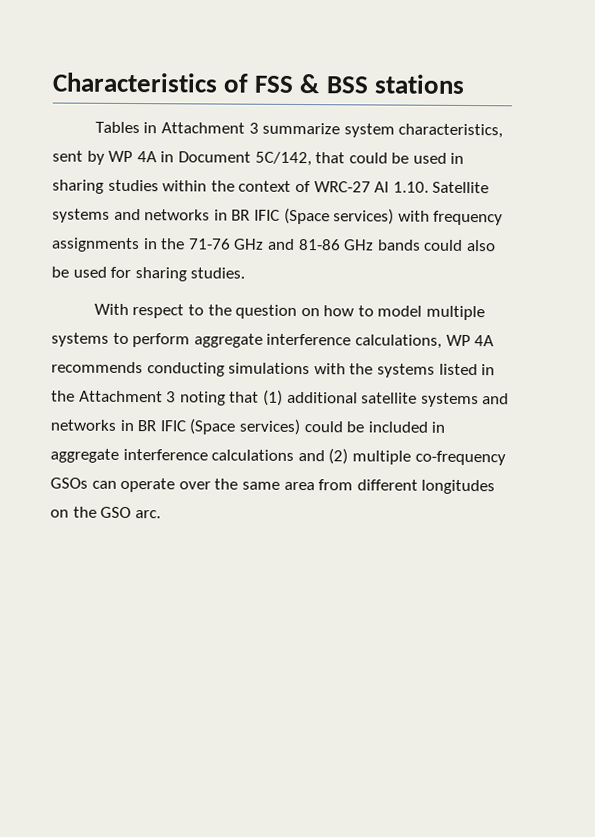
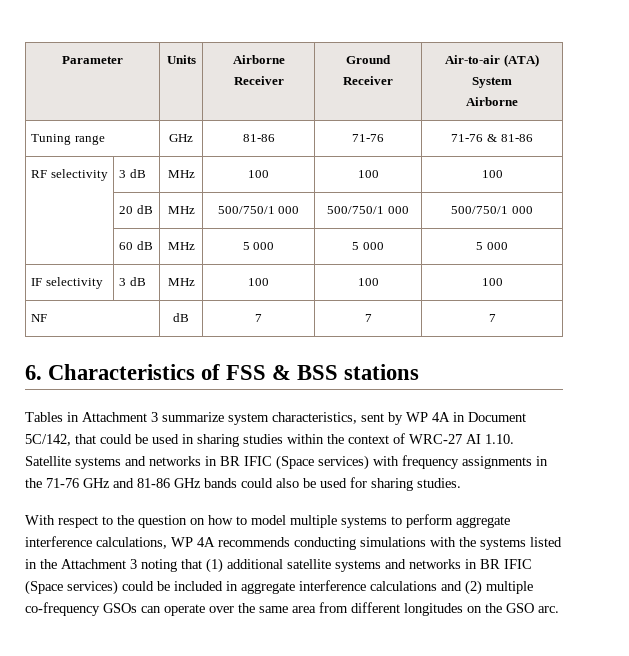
- Characteristics of FSS & BSS stations
+ Parameter | Units | Airborne Receiver | Ground Receiver | Air-to-air (ATA) System
+ Airborne
+ Tuning range | GHz | 81-86 | 71-76 | 71-76 & 81-86
+ RF selectivity | 3 dB | MHz | 100 | 100 | 100
+ | 20 dB | MHz | 500/750/1 000 | 500/750/1 000 | 500/750/1 000
+ | 60 dB | MHz | 5 000 | 5 000 | 5 000
+ IF selectivity | 3 dB | MHz | 100 | 100 | 100
+ NF | dB | 7 | 7 | 7
+ 6. Characteristics of FSS & BSS stations

